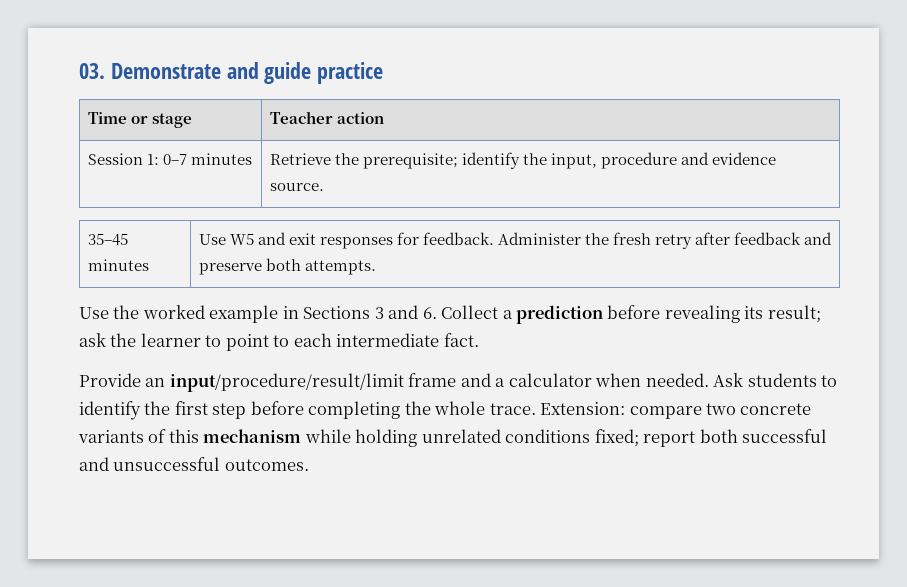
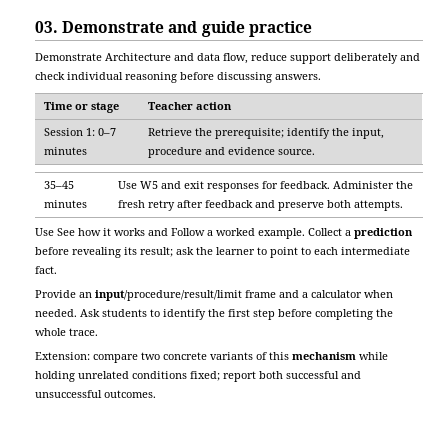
+ Demonstrate Architecture and data flow, reduce support deliberately and check individual reasoning before discussing answers.
- Use the worked example in Sections 3 and 6. Collect a prediction before revealing its result; ask the learner to point to each intermediate fact.
+ Use See how it works and Follow a worked example. Collect a prediction before revealing its result; ask the learner to point to each intermediate fact.
- Ask students to identify the first step before completing the whole trace. Extension: compare two concrete variants of this mechanism while holding unrelated conditions fixed; report both successful and unsuccessful outcomes.
+ Ask students to identify the first step before completing the whole trace.
+ Extension: compare two concrete variants of this mechanism while holding unrelated conditions fixed; report both successful and unsuccessful outcomes.

